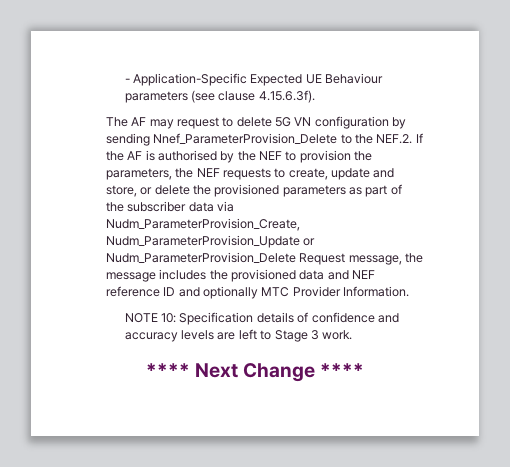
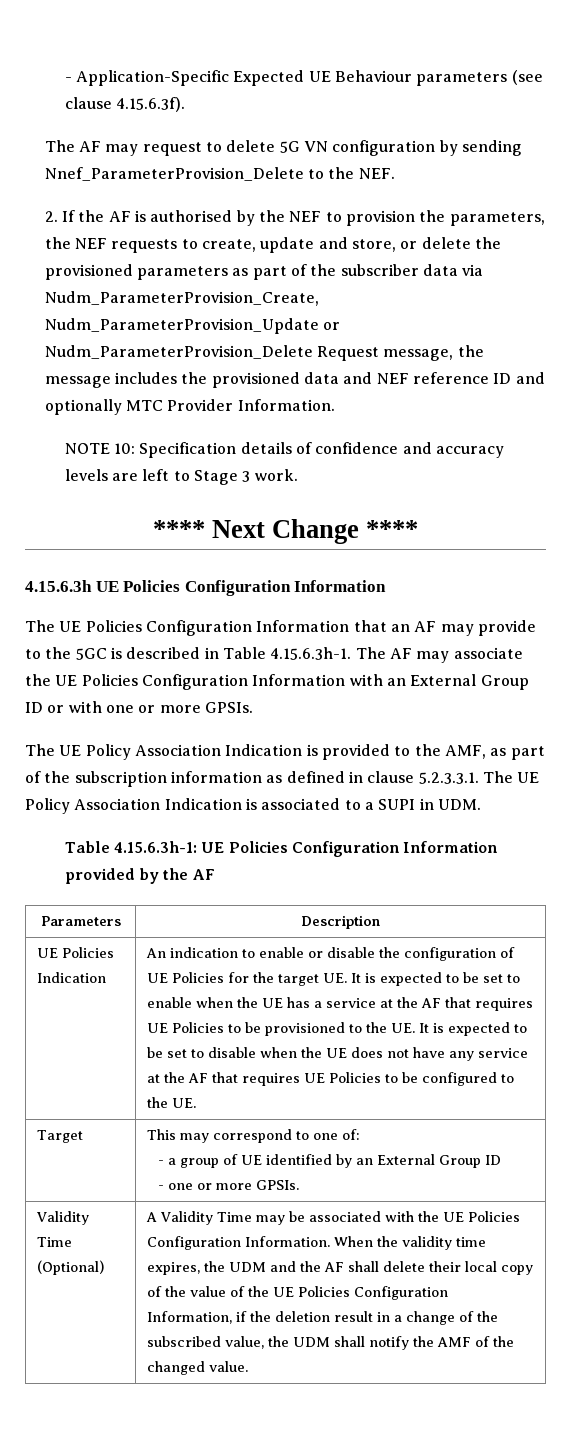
- The AF may request to delete 5G VN configuration by sending Nnef_ParameterProvision_Delete to the NEF.2. If the AF is authorised by the NEF to provision the parameters, the NEF requests to create, update and store, or delete the provisioned parameters as part of the subscriber data via Nudm_ParameterProvision_Create, Nudm_ParameterProvision_Update or Nudm_ParameterProvision_Delete Request message, the message includes the provisioned data and NEF reference ID and optionally MTC Provider Information.
+ The AF may request to delete 5G VN configuration by sending Nnef_ParameterProvision_Delete to the NEF.
+ 2. If the AF is authorised by the NEF to provision the parameters, the NEF requests to create, update and store, or delete the provisioned parameters as part of the subscriber data via Nudm_ParameterProvision_Create, Nudm_ParameterProvision_Update or Nudm_ParameterProvision_Delete Request message, the message includes the provisioned data and NEF reference ID and optionally MTC Provider Information.
+ 4.15.6.3h UE Policies Configuration Information
+ The UE Policies Configuration Information that an AF may provide to the 5GC is described in Table 4.15.6.3h-1. The AF may associate the UE Policies Configuration Information with an External Group ID or with one or more GPSIs.
+ The UE Policy Association Indication is provided to the AMF, as part of the subscription information as defined in clause 5.2.3.3.1. The UE Policy Association Indication is associated to a SUPI in UDM.
+ Table 4.15.6.3h-1: UE Policies Configuration Information provided by the AF
+ Parameters | Description
+ UE Policies Indication | An indication to enable or disable the configuration of UE Policies for the target UE. It is expected to be set to enable when the UE has a service at the AF that requires UE Policies to be provisioned to the UE. It is expected to be set to disable when the UE does not have any service at the AF that requires UE Policies to be configured to the UE.
+ Target | This may correspond to one of:
+ - a group of UE identified by an External Group ID
+ - one or more GPSIs.
+ Validity Time (Optional) | A Validity Time may be associated with the UE Policies Configuration Information. When the validity time expires, the UDM and the AF shall delete their local copy of the value of the UE Policies Configuration Information, if the deletion result in a change of the subscribed value, the UDM shall notify the AMF of the changed value.

